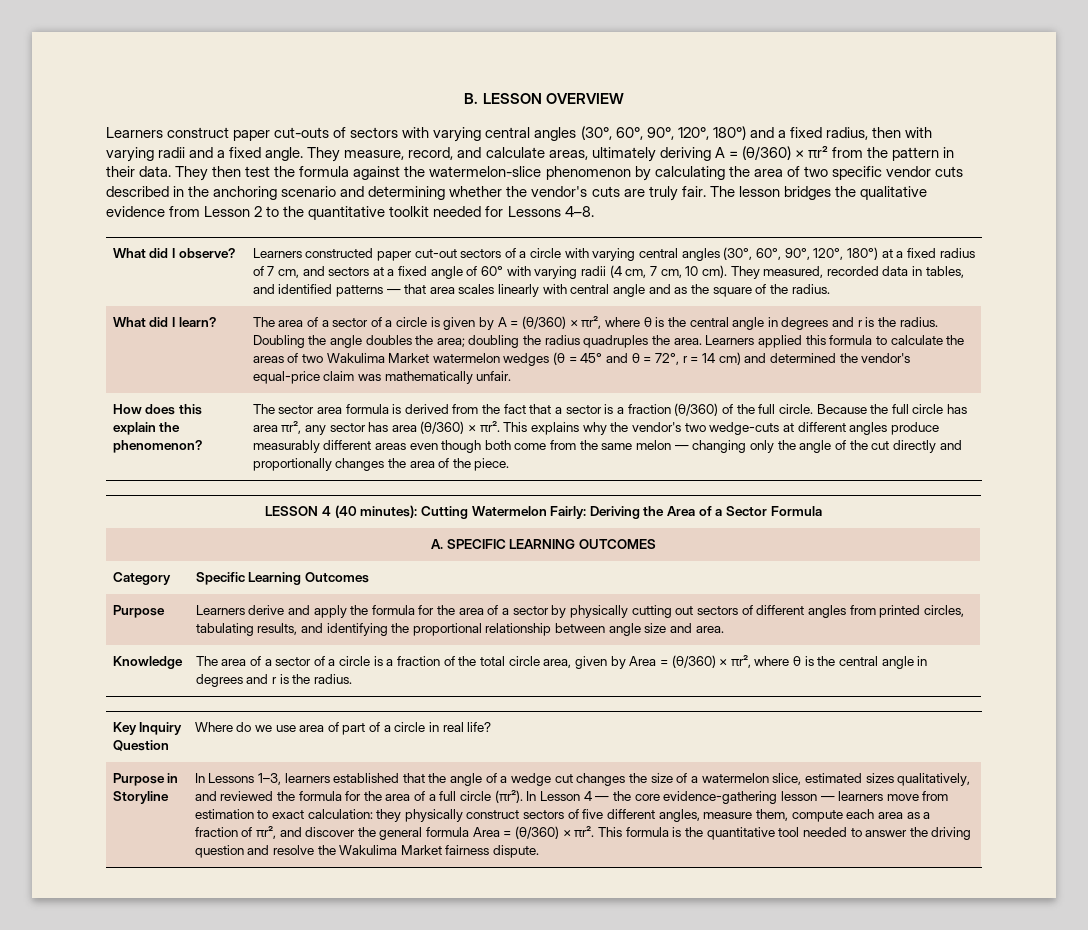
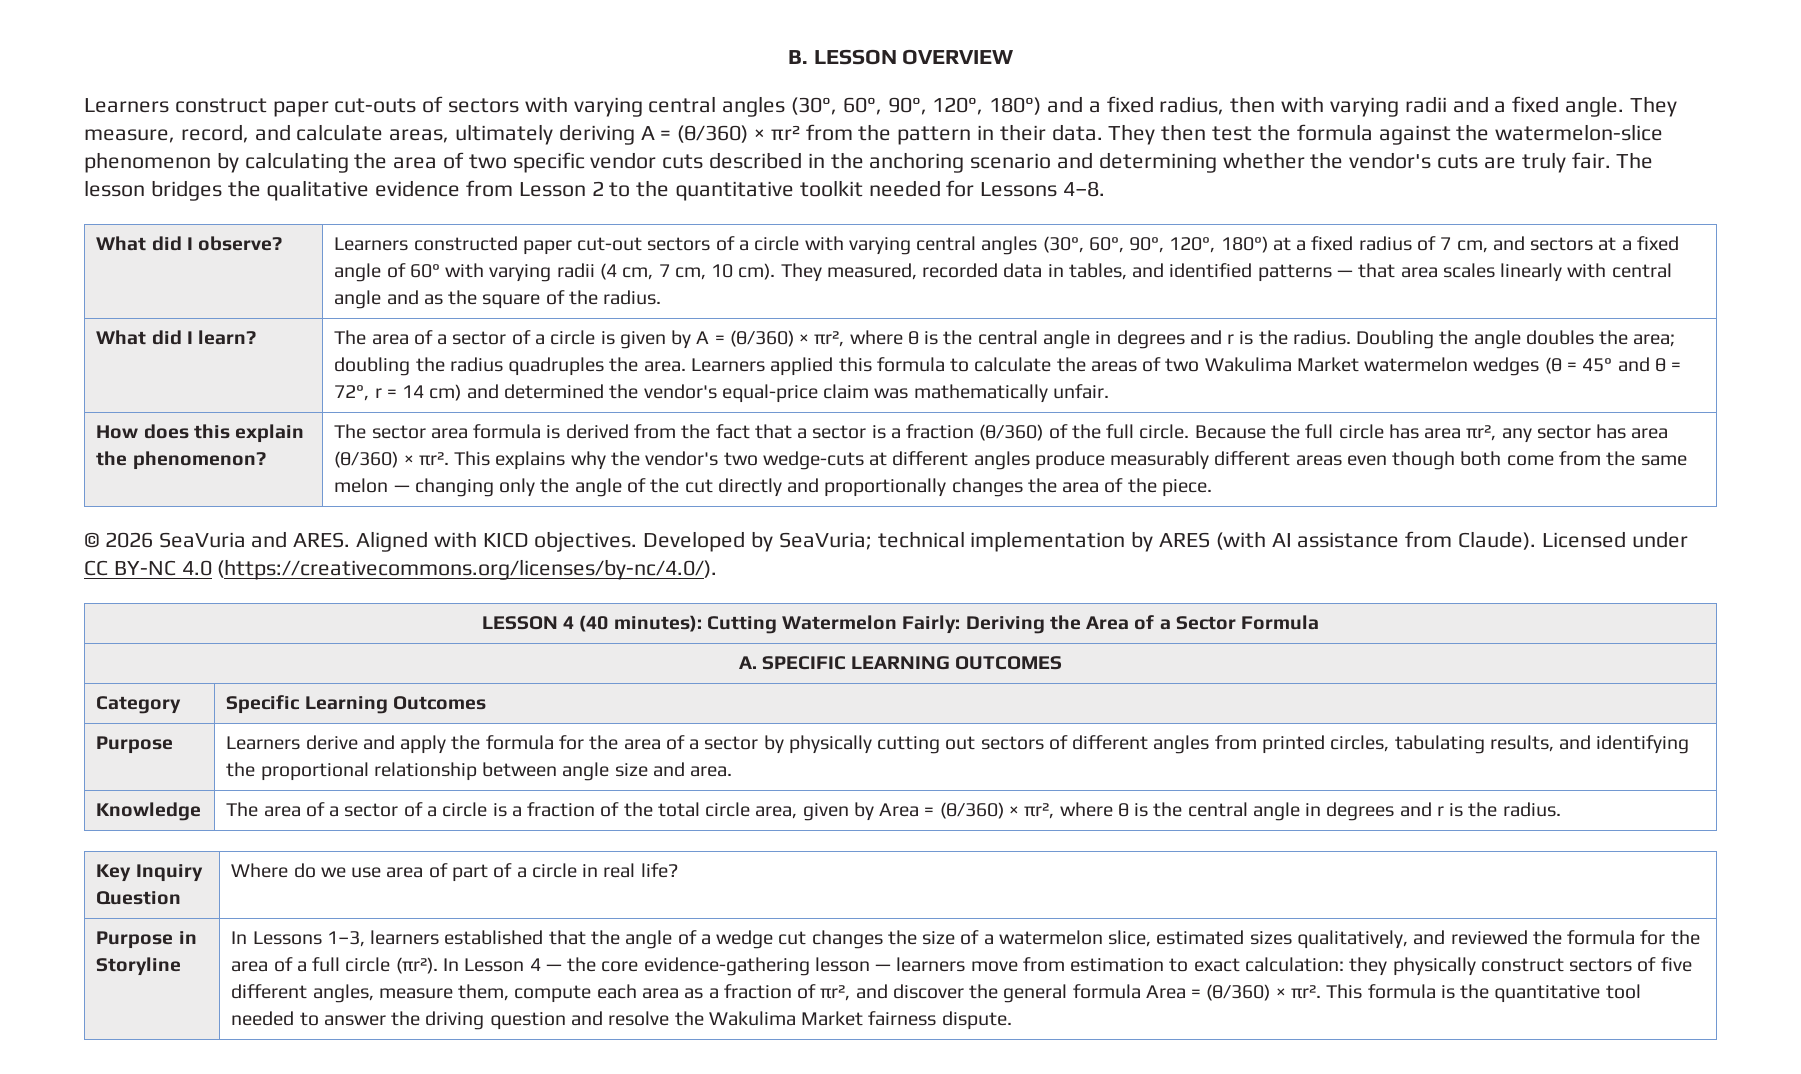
+ © 2026 SeaVuria and ARES. Aligned with KICD objectives. Developed by SeaVuria; technical implementation by ARES (with AI assistance from Claude). Licensed under CC BY-NC 4.0 (https://creativecommons.org/licenses/by-nc/4.0/).

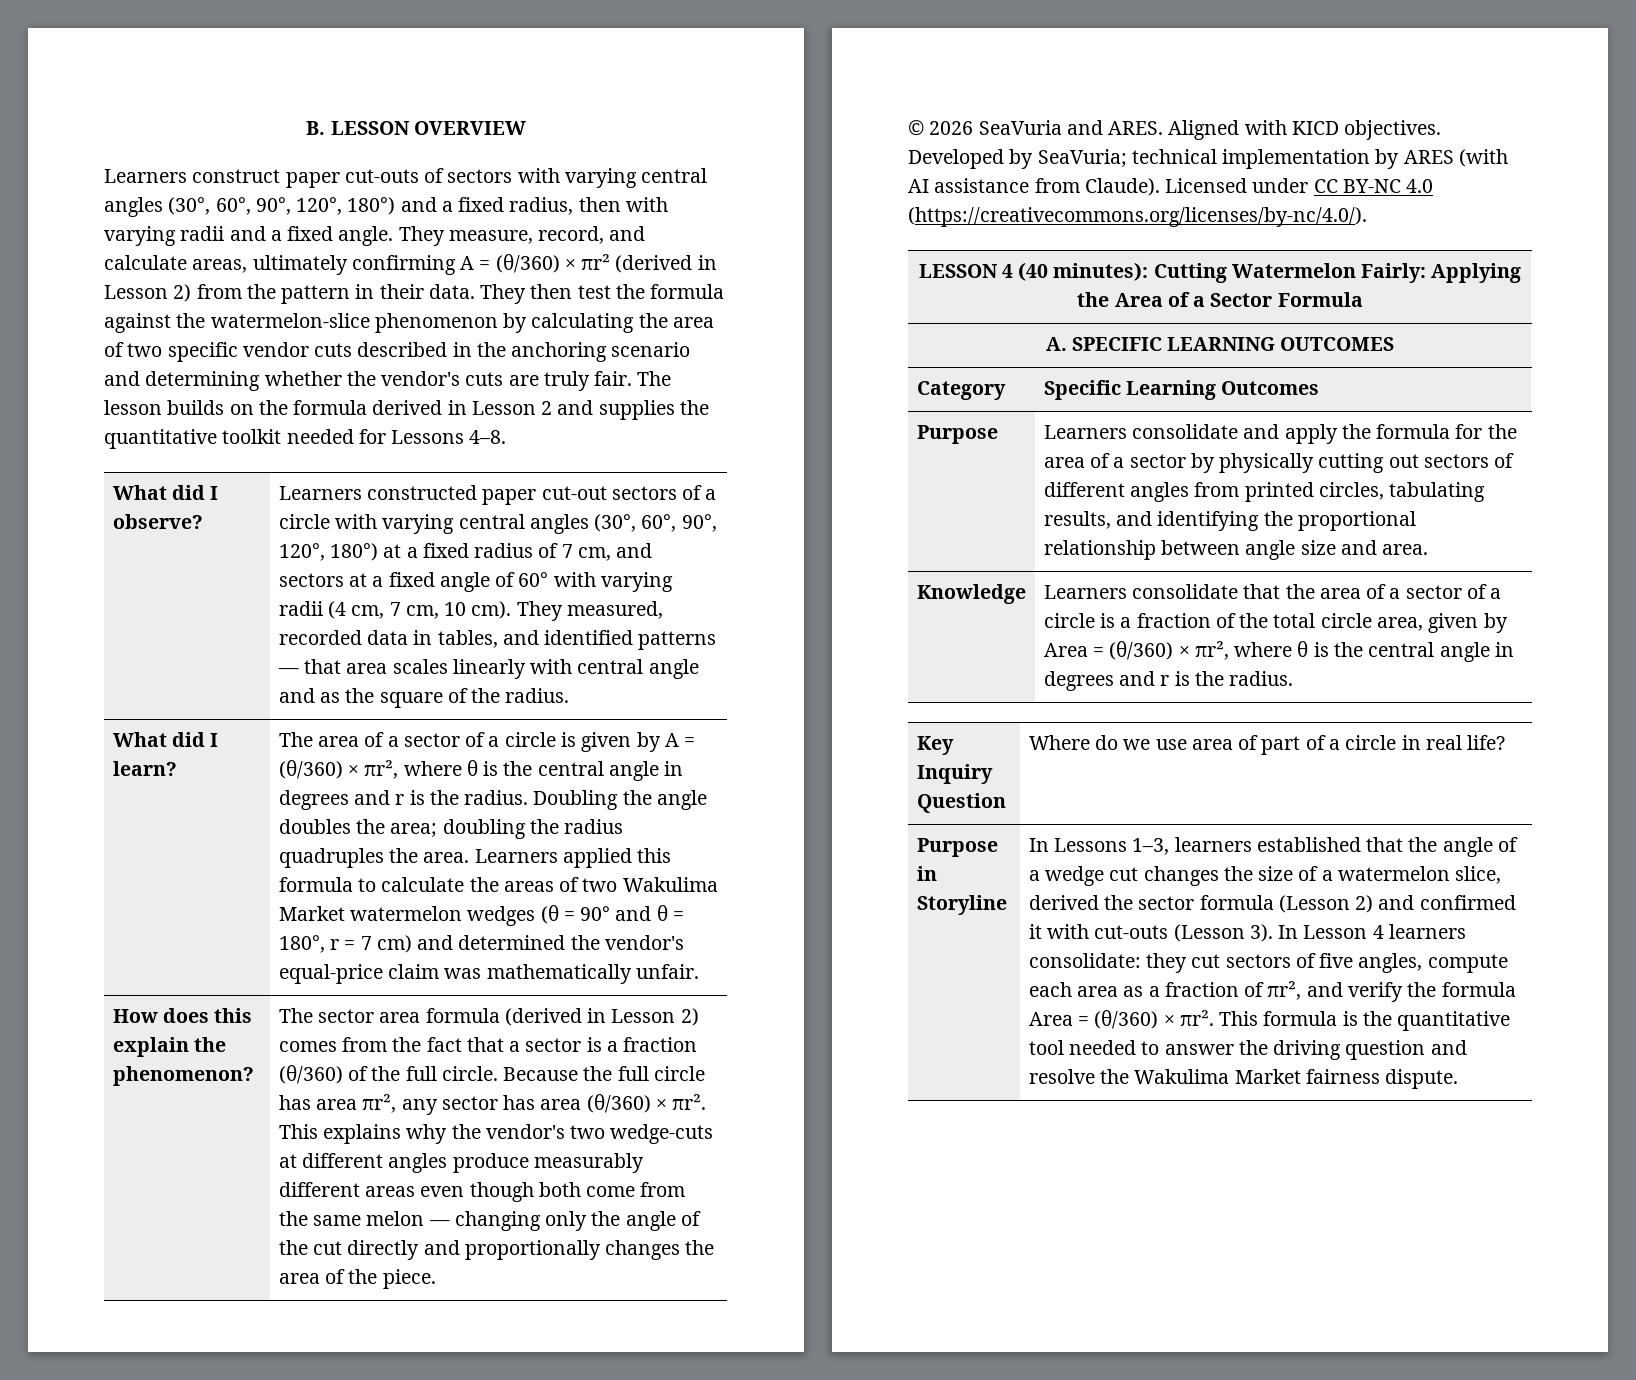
- They measure, record, and calculate areas, ultimately deriving A = (θ/360) × πr² from the pattern in their data.
+ They measure, record, and calculate areas, ultimately confirming A = (θ/360) × πr² (derived in Lesson 2) from the pattern in their data.
- The lesson bridges the qualitative evidence from Lesson 2 to the quantitative toolkit needed for Lessons 4–8.
+ The lesson builds on the formula derived in Lesson 2 and supplies the quantitative toolkit needed for Lessons 4–8.
- Learners applied this formula to calculate the areas of two Wakulima Market watermelon wedges (θ = 45° and θ = 72°, r = 14 cm) and determined the vendor's equal-price claim was mathematically unfair.
+ Learners applied this formula to calculate the areas of two Wakulima Market watermelon wedges (θ = 90° and θ = 180°, r = 7 cm) and determined the vendor's equal-price claim was mathematically unfair.
- The sector area formula is derived from the fact that a sector is a fraction (θ/360) of the full circle.
+ The sector area formula (derived in Lesson 2) comes from the fact that a sector is a fraction (θ/360) of the full circle.
- LESSON 4 (40 minutes): Cutting Watermelon Fairly: Deriving the Area of a Sector Formula
+ LESSON 4 (40 minutes): Cutting Watermelon Fairly: Applying the Area of a Sector Formula
- Purpose | Learners derive and apply the formula for the area of a sector by physically cutting out sectors of different angles from printed circles, tabulating results, and identifying the proportional relationship between angle size and area.
+ Purpose | Learners consolidate and apply the formula for the area of a sector by physically cutting out sectors of different angles from printed circles, tabulating results, and identifying the proportional relationship between angle size and area.
- Knowledge | The area of a sector of a circle is a fraction of the total circle area, given by Area = (θ/360) × πr², where θ is the central angle in degrees and r is the radius.
+ Knowledge | Learners consolidate that the area of a sector of a circle is a fraction of the total circle area, given by Area = (θ/360) × πr², where θ is the central angle in degrees and r is the radius.
- In Lessons 1–3, learners established that the angle of a wedge cut changes the size of a watermelon slice, estimated sizes qualitatively, and reviewed the formula for the area of a full circle (πr²). In Lesson 4 — the core evidence-gathering lesson — learners move from estimation to exact calculation: they physically construct sectors of five different angles, measure them, compute each area as a fraction of πr², and discover the general formula Area = (θ/360) × πr².
+ In Lessons 1–3, learners established that the angle of a wedge cut changes the size of a watermelon slice, derived the sector formula (Lesson 2) and confirmed it with cut-outs (Lesson 3). In Lesson 4 learners consolidate: they cut sectors of five angles, compute each area as a fraction of πr², and verify the formula Area = (θ/360) × πr².

